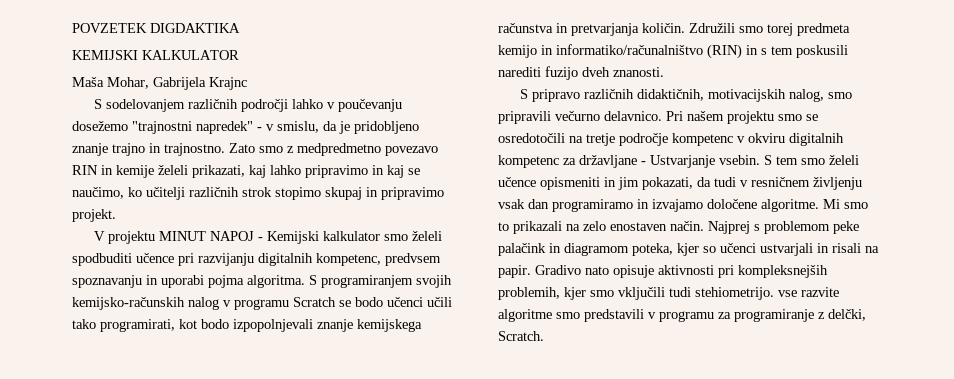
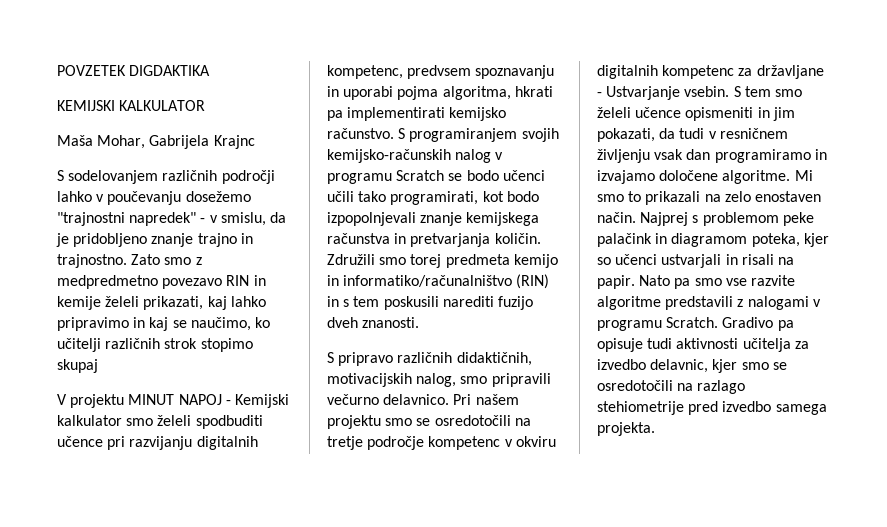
- Zato smo z medpredmetno povezavo RIN in kemije želeli prikazati, kaj lahko pripravimo in kaj se naučimo, ko učitelji različnih strok stopimo skupaj in pripravimo projekt.
+ Zato smo z medpredmetno povezavo RIN in kemije želeli prikazati, kaj lahko pripravimo in kaj se naučimo, ko učitelji različnih strok stopimo skupaj
- V projektu MINUT NAPOJ - Kemijski kalkulator smo želeli spodbuditi učence pri razvijanju digitalnih kompetenc, predvsem spoznavanju in uporabi pojma algoritma.
+ V projektu MINUT NAPOJ - Kemijski kalkulator smo želeli spodbuditi učence pri razvijanju digitalnih kompetenc, predvsem spoznavanju in uporabi pojma algoritma, hkrati pa implementirati kemijsko računstvo.
- Gradivo nato opisuje aktivnosti pri kompleksnejših problemih, kjer smo vključili tudi stehiometrijo. vse razvite algoritme smo predstavili v programu za programiranje z delčki, Scratch.
+ Nato pa smo vse razvite algoritme predstavili z nalogami v programu Scratch. Gradivo pa opisuje tudi aktivnosti učitelja za izvedbo delavnic, kjer smo se osredotočili na razlago stehiometrije pred izvedbo samega projekta.

